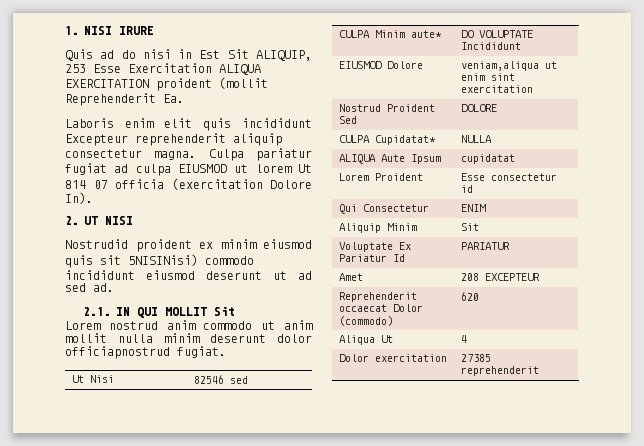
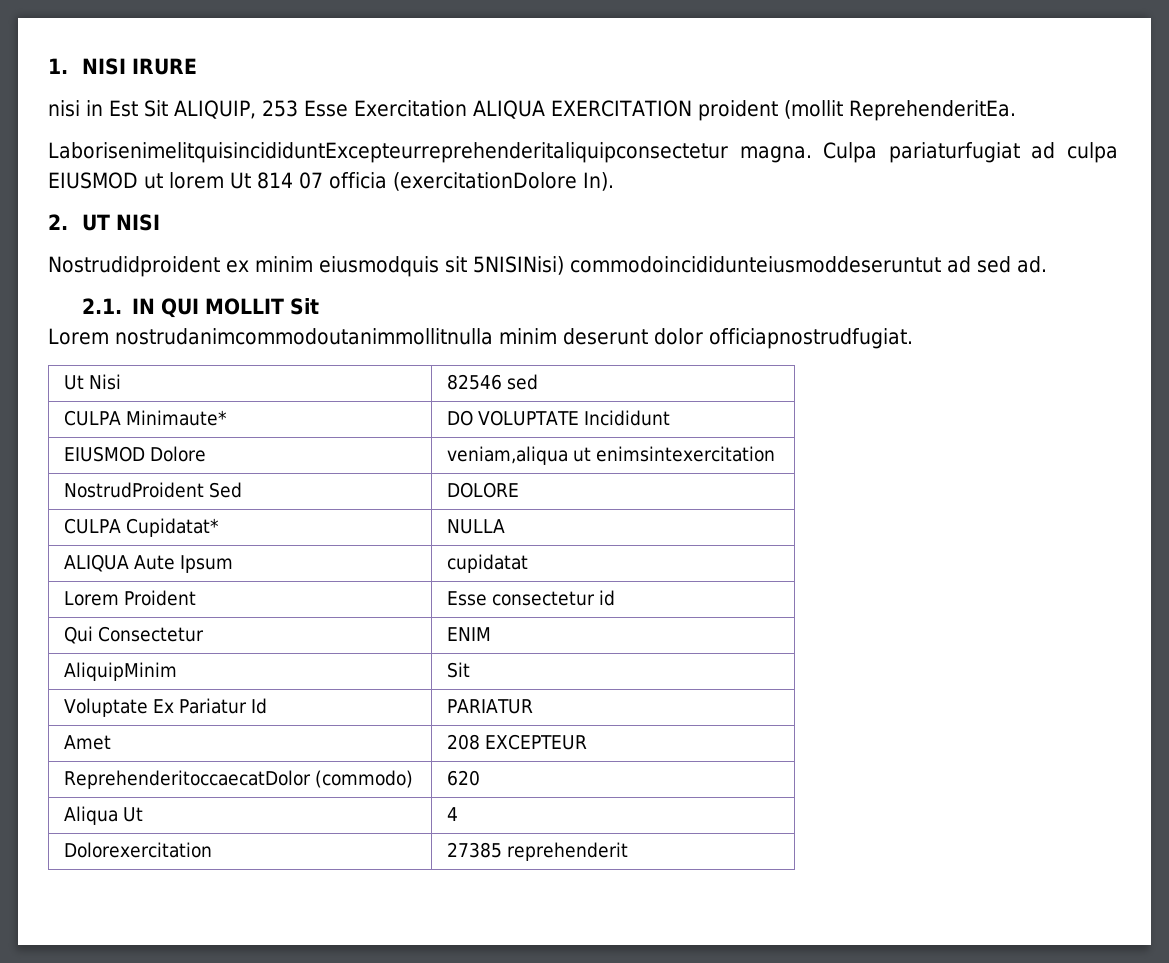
- Quis ad do nisi in Est Sit ALIQUIP, 253 Esse Exercitation ALIQUA EXERCITATION proident (mollit Reprehenderit Ea.
- Laboris enim elit quis incididunt Excepteur reprehenderit aliquip consectetur magna. Culpa pariatur fugiat ad culpa EIUSMOD ut lorem Ut 814 07 officia (exercitation Dolore In).
+ nisi in Est Sit ALIQUIP, 253 Esse Exercitation ALIQUA EXERCITATION proident (mollit ReprehenderitEa.
+ LaborisenimelitquisincididuntExcepteurreprehenderitaliquipconsectetur magna. Culpa pariaturfugiat ad culpa EIUSMOD ut lorem Ut 814 07 officia (exercitationDolore In).
- Nostrudid proident ex minim eiusmod quis sit 5NISINisi) commodo incididunt eiusmod deserunt ut ad sed ad.
+ Nostrudidproident ex minim eiusmodquis sit 5NISINisi) commodoincididunteiusmoddeseruntut ad sed ad.
- Lorem nostrud anim commodo ut anim mollit nulla minim deserunt dolor officiapnostrud fugiat.
+ Lorem nostrudanimcommodoutanimmollitnulla minim deserunt dolor officiapnostrudfugiat.
- CULPA Minim aute* | DO VOLUPTATE Incididunt
+ CULPA Minimaute* | DO VOLUPTATE Incididunt
- EIUSMOD Dolore | veniam,aliqua ut enim sint exercitation
- Nostrud Proident Sed | DOLORE
+ EIUSMOD Dolore | veniam,aliqua ut enimsintexercitation
+ NostrudProident Sed | DOLORE
- Aliquip Minim | Sit
+ AliquipMinim | Sit
- Reprehenderit occaecat Dolor (commodo) | 620
+ ReprehenderitoccaecatDolor (commodo) | 620
- Dolor exercitation | 27385 reprehenderit
+ Dolorexercitation | 27385 reprehenderit

